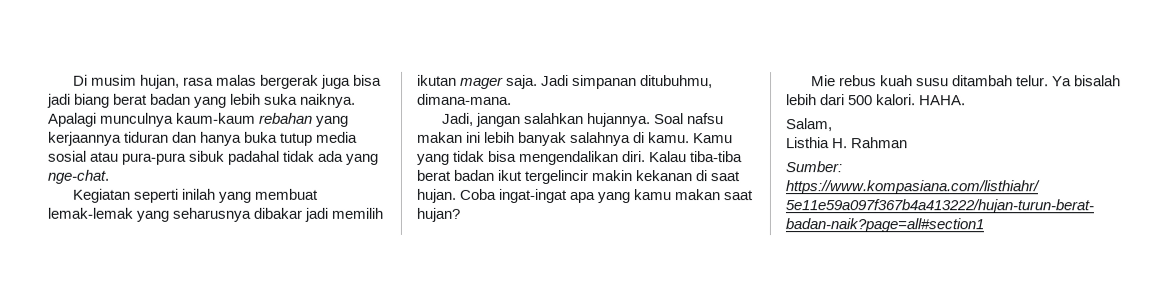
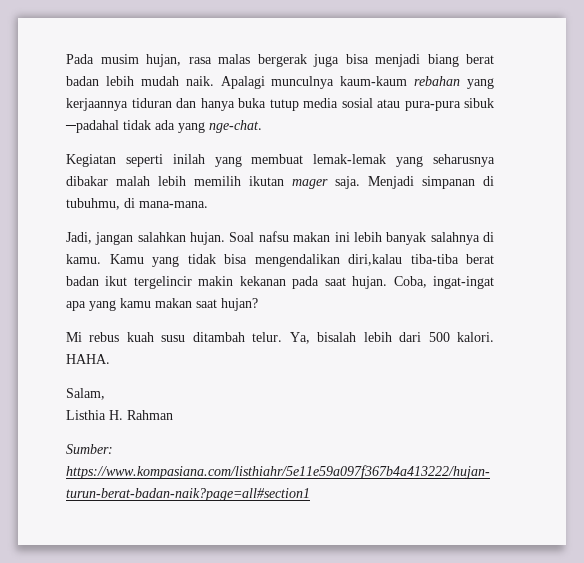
- Di musim hujan, rasa malas bergerak juga bisa jadi biang berat badan yang lebih suka naiknya.
+ Pada musim hujan, rasa malas bergerak juga bisa menjadi biang berat badan lebih mudah naik.
- Apalagi munculnya kaum-kaum rebahan yang kerjaannya tiduran dan hanya buka tutup media sosial atau pura-pura sibuk padahal tidak ada yang nge-chat.
+ Apalagi munculnya kaum-kaum rebahan yang kerjaannya tiduran dan hanya buka tutup media sosial atau pura-pura sibuk ─padahal tidak ada yang nge-chat.
- Kegiatan seperti inilah yang membuat lemak-lemak yang seharusnya dibakar jadi memilih ikutan mager saja.
+ Kegiatan seperti inilah yang membuat lemak-lemak yang seharusnya dibakar malah lebih memilih ikutan mager saja.
- Jadi simpanan ditubuhmu, dimana-mana.
+ Menjadi simpanan di tubuhmu, di mana-mana.
- Jadi, jangan salahkan hujannya.
+ Jadi, jangan salahkan hujan.
- Kamu yang tidak bisa mengendalikan diri. Kalau tiba-tiba berat badan ikut tergelincir makin kekanan di saat hujan.
+ Kamu yang tidak bisa mengendalikan diri,kalau tiba-tiba berat badan ikut tergelincir makin kekanan pada saat hujan.
- Coba ingat-ingat apa yang kamu makan saat hujan?
+ Coba, ingat-ingat apa yang kamu makan saat hujan?
- Mie rebus kuah susu ditambah telur.
+ Mi rebus kuah susu ditambah telur.
- Ya bisalah lebih dari 500 kalori.
+ Ya, bisalah lebih dari 500 kalori.

